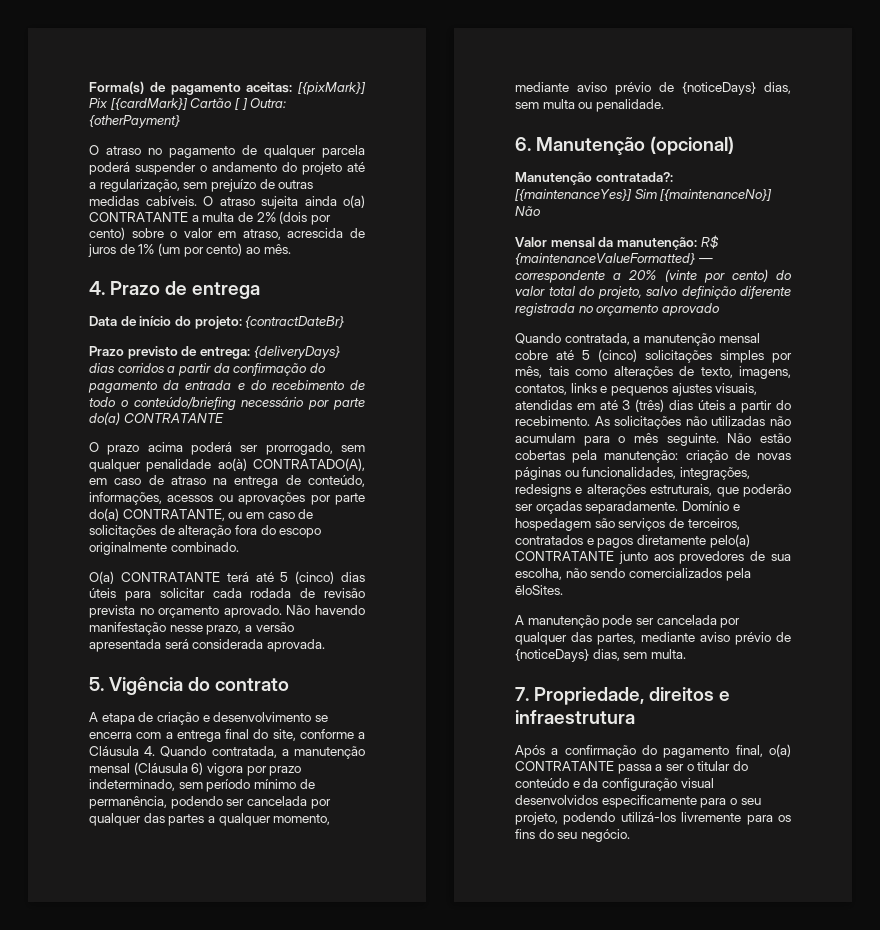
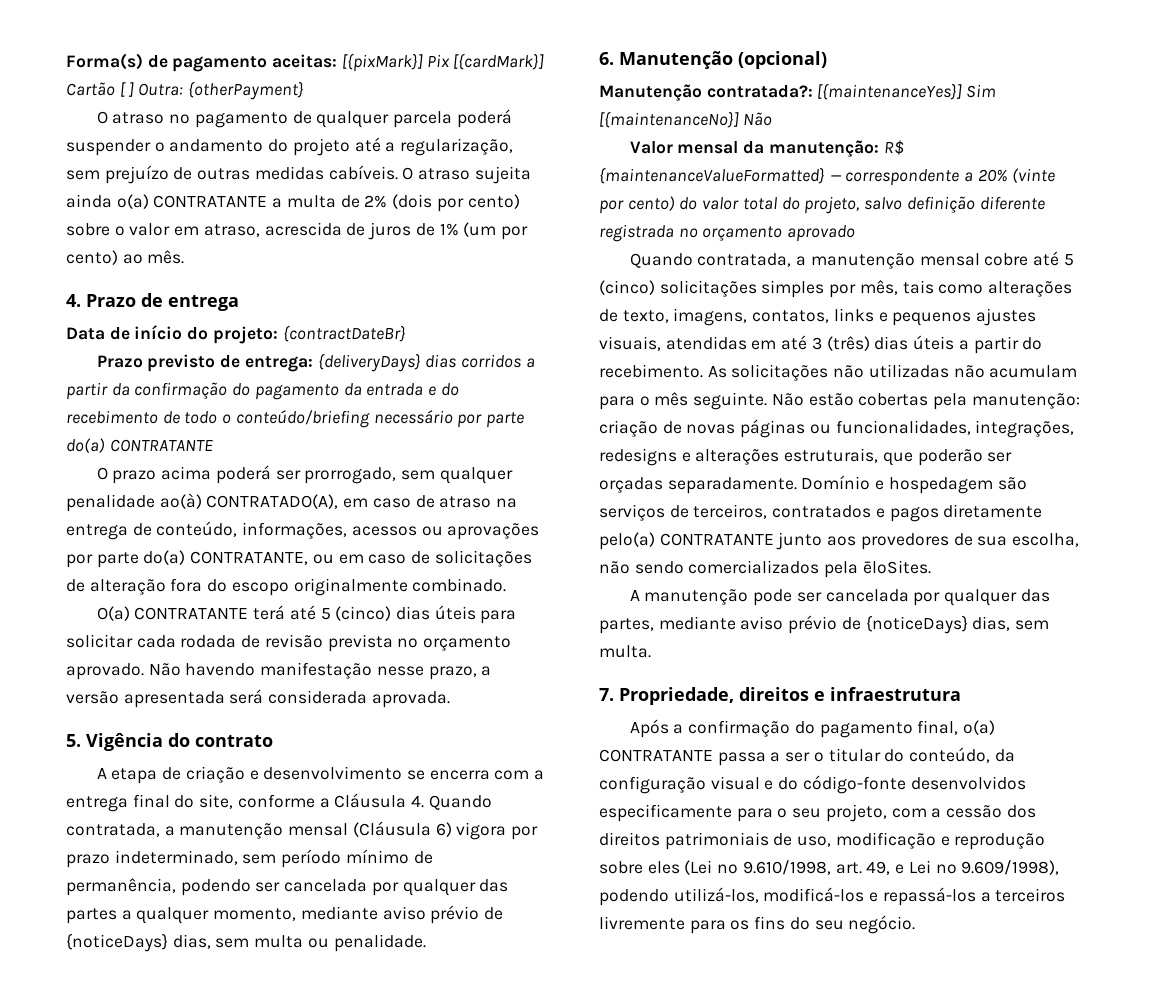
- Após a confirmação do pagamento final, o(a) CONTRATANTE passa a ser o titular do conteúdo e da configuração visual desenvolvidos especificamente para o seu projeto, podendo utilizá-los livremente para os fins do seu negócio.
+ Após a confirmação do pagamento final, o(a) CONTRATANTE passa a ser o titular do conteúdo, da configuração visual e do código-fonte desenvolvidos especificamente para o seu projeto, com a cessão dos direitos patrimoniais de uso, modificação e reprodução sobre eles (Lei nº 9.610/1998, art. 49, e Lei nº 9.609/1998), podendo utilizá-los, modificá-los e repassá-los a terceiros livremente para os fins do seu negócio.

